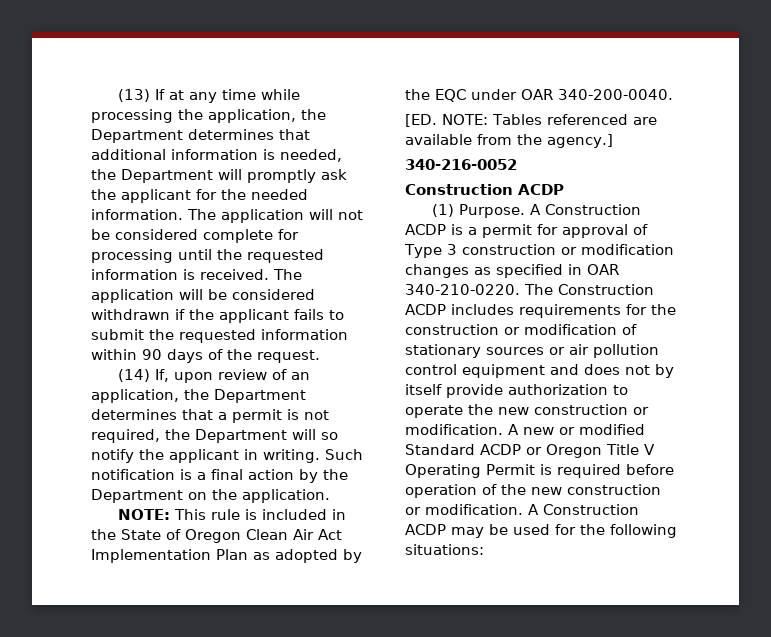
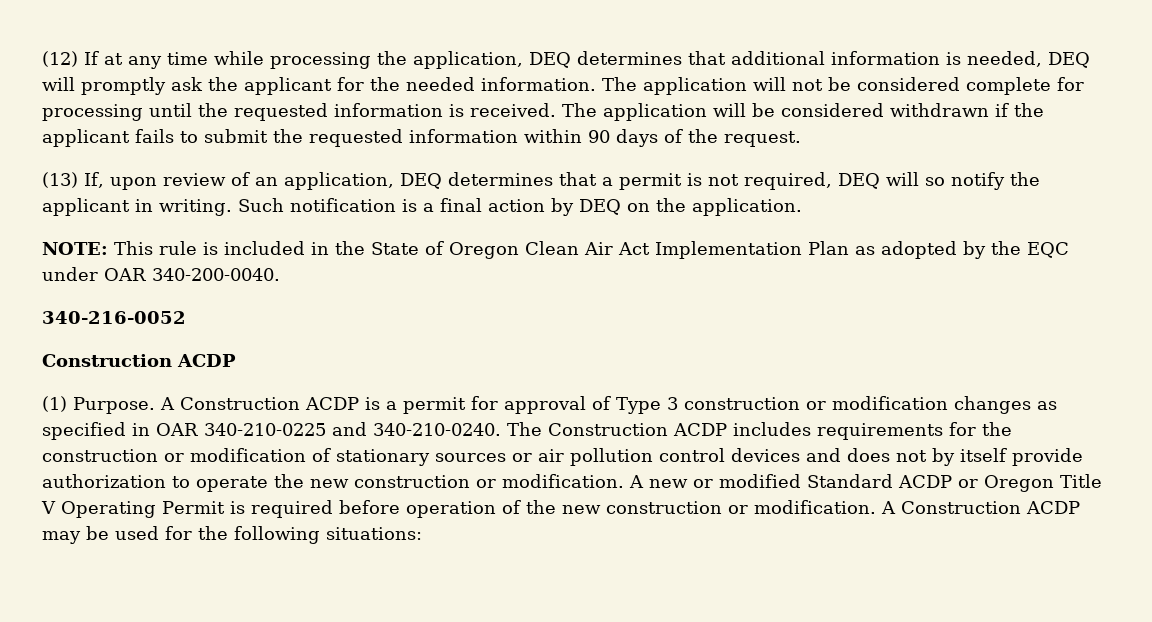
- (13) If at any time while processing the application, the Department determines that additional information is needed, the Department will promptly ask the applicant for the needed information.
+ (12) If at any time while processing the application, DEQ determines that additional information is needed, DEQ will promptly ask the applicant for the needed information.
- (14) If, upon review of an application, the Department determines that a permit is not required, the Department will so notify the applicant in writing.
+ (13) If, upon review of an application, DEQ determines that a permit is not required, DEQ will so notify the applicant in writing.
- Such notification is a final action by the Department on the application.
+ Such notification is a final action by DEQ on the application.
- [ED. NOTE: Tables referenced are available from the agency.]
- A Construction ACDP is a permit for approval of Type 3 construction or modification changes as specified in OAR 340-210-0220.
+ A Construction ACDP is a permit for approval of Type 3 construction or modification changes as specified in OAR 340-210-0225 and 340-210-0240.
- The Construction ACDP includes requirements for the construction or modification of stationary sources or air pollution control equipment and does not by itself provide authorization to operate the new construction or modification.
+ The Construction ACDP includes requirements for the construction or modification of stationary sources or air pollution control devices and does not by itself provide authorization to operate the new construction or modification.

